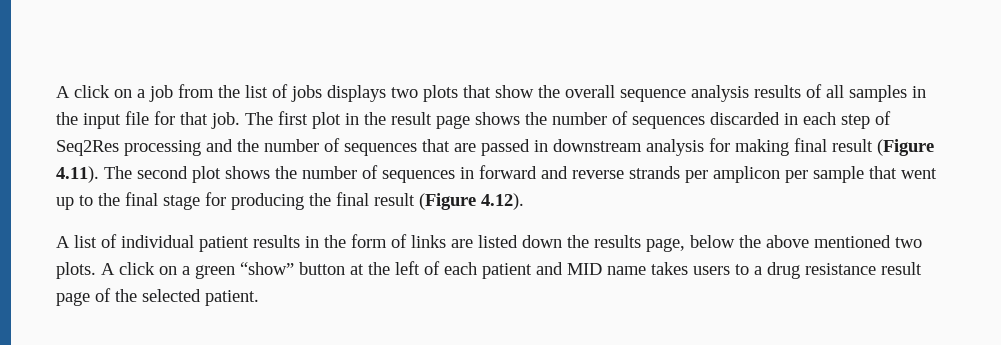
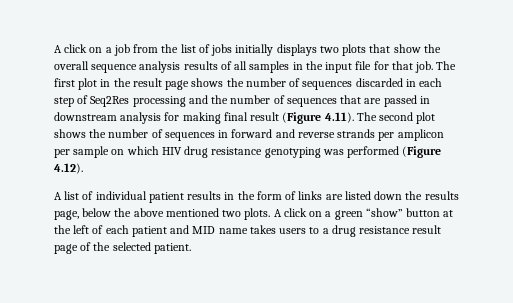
- A click on a job from the list of jobs displays two plots that show the overall sequence analysis results of all samples in the input file for that job.
+ A click on a job from the list of jobs initially displays two plots that show the overall sequence analysis results of all samples in the input file for that job.
- The first plot in the result page shows the number of sequences discarded in each step of Seq2Res processing and the number of sequences that are passed in downstream analysis for making final result (Figure 4.11). The second plot shows the number of sequences in forward and reverse strands per amplicon per sample that went up to the final stage for producing the final result (Figure 4.12).
+ The first plot in the result page shows the number of sequences discarded in each step of Seq2Res processing and the number of sequences that are passed in downstream analysis for making final result (Figure 4.11). The second plot shows the number of sequences in forward and reverse strands per amplicon per sample on which HIV drug resistance genotyping was performed (Figure 4.12).

